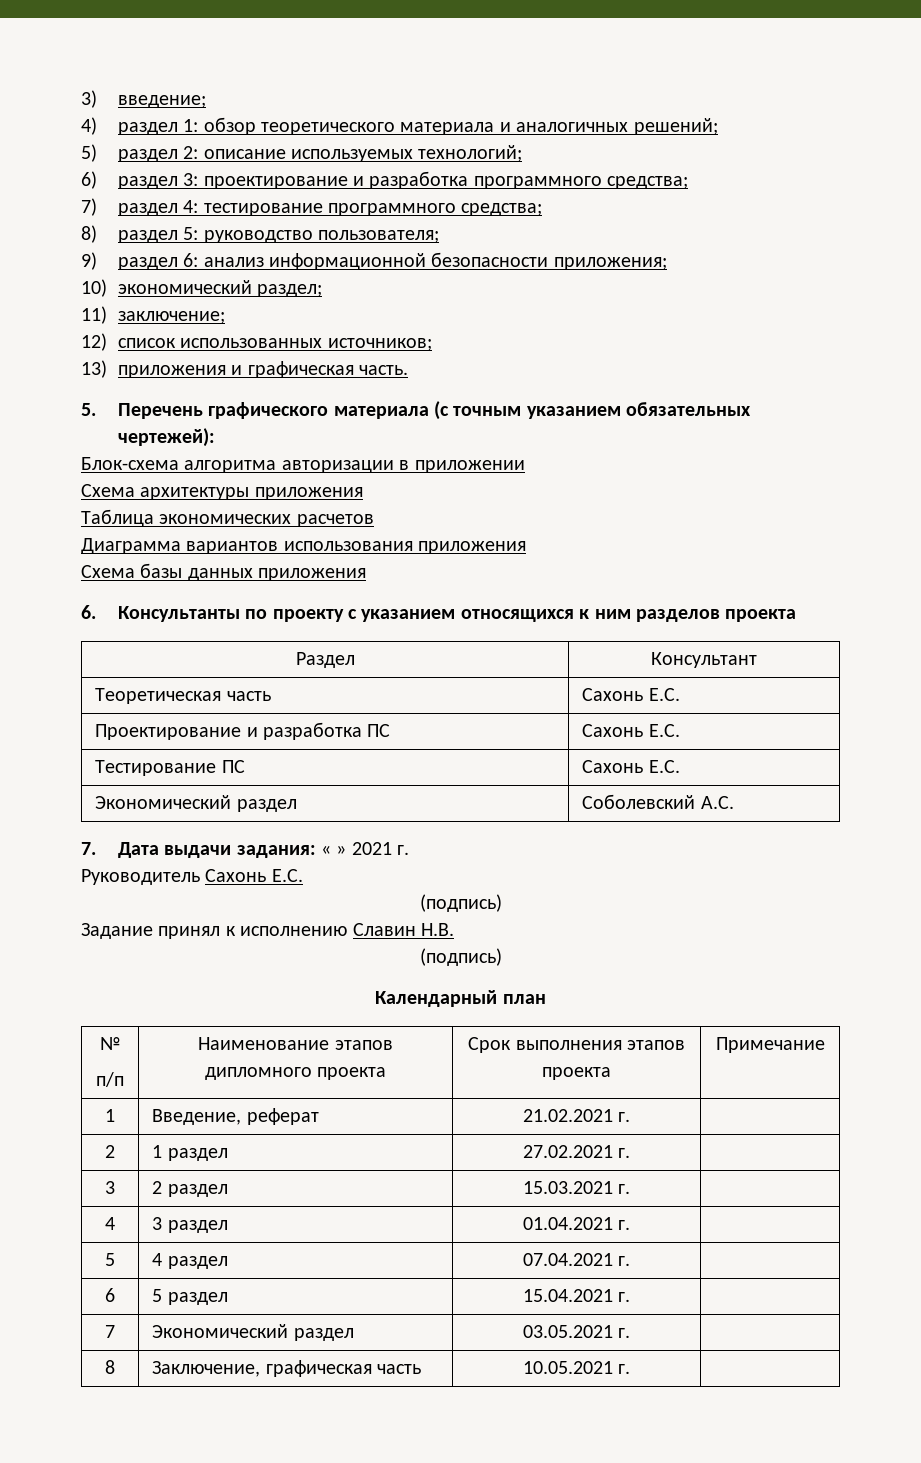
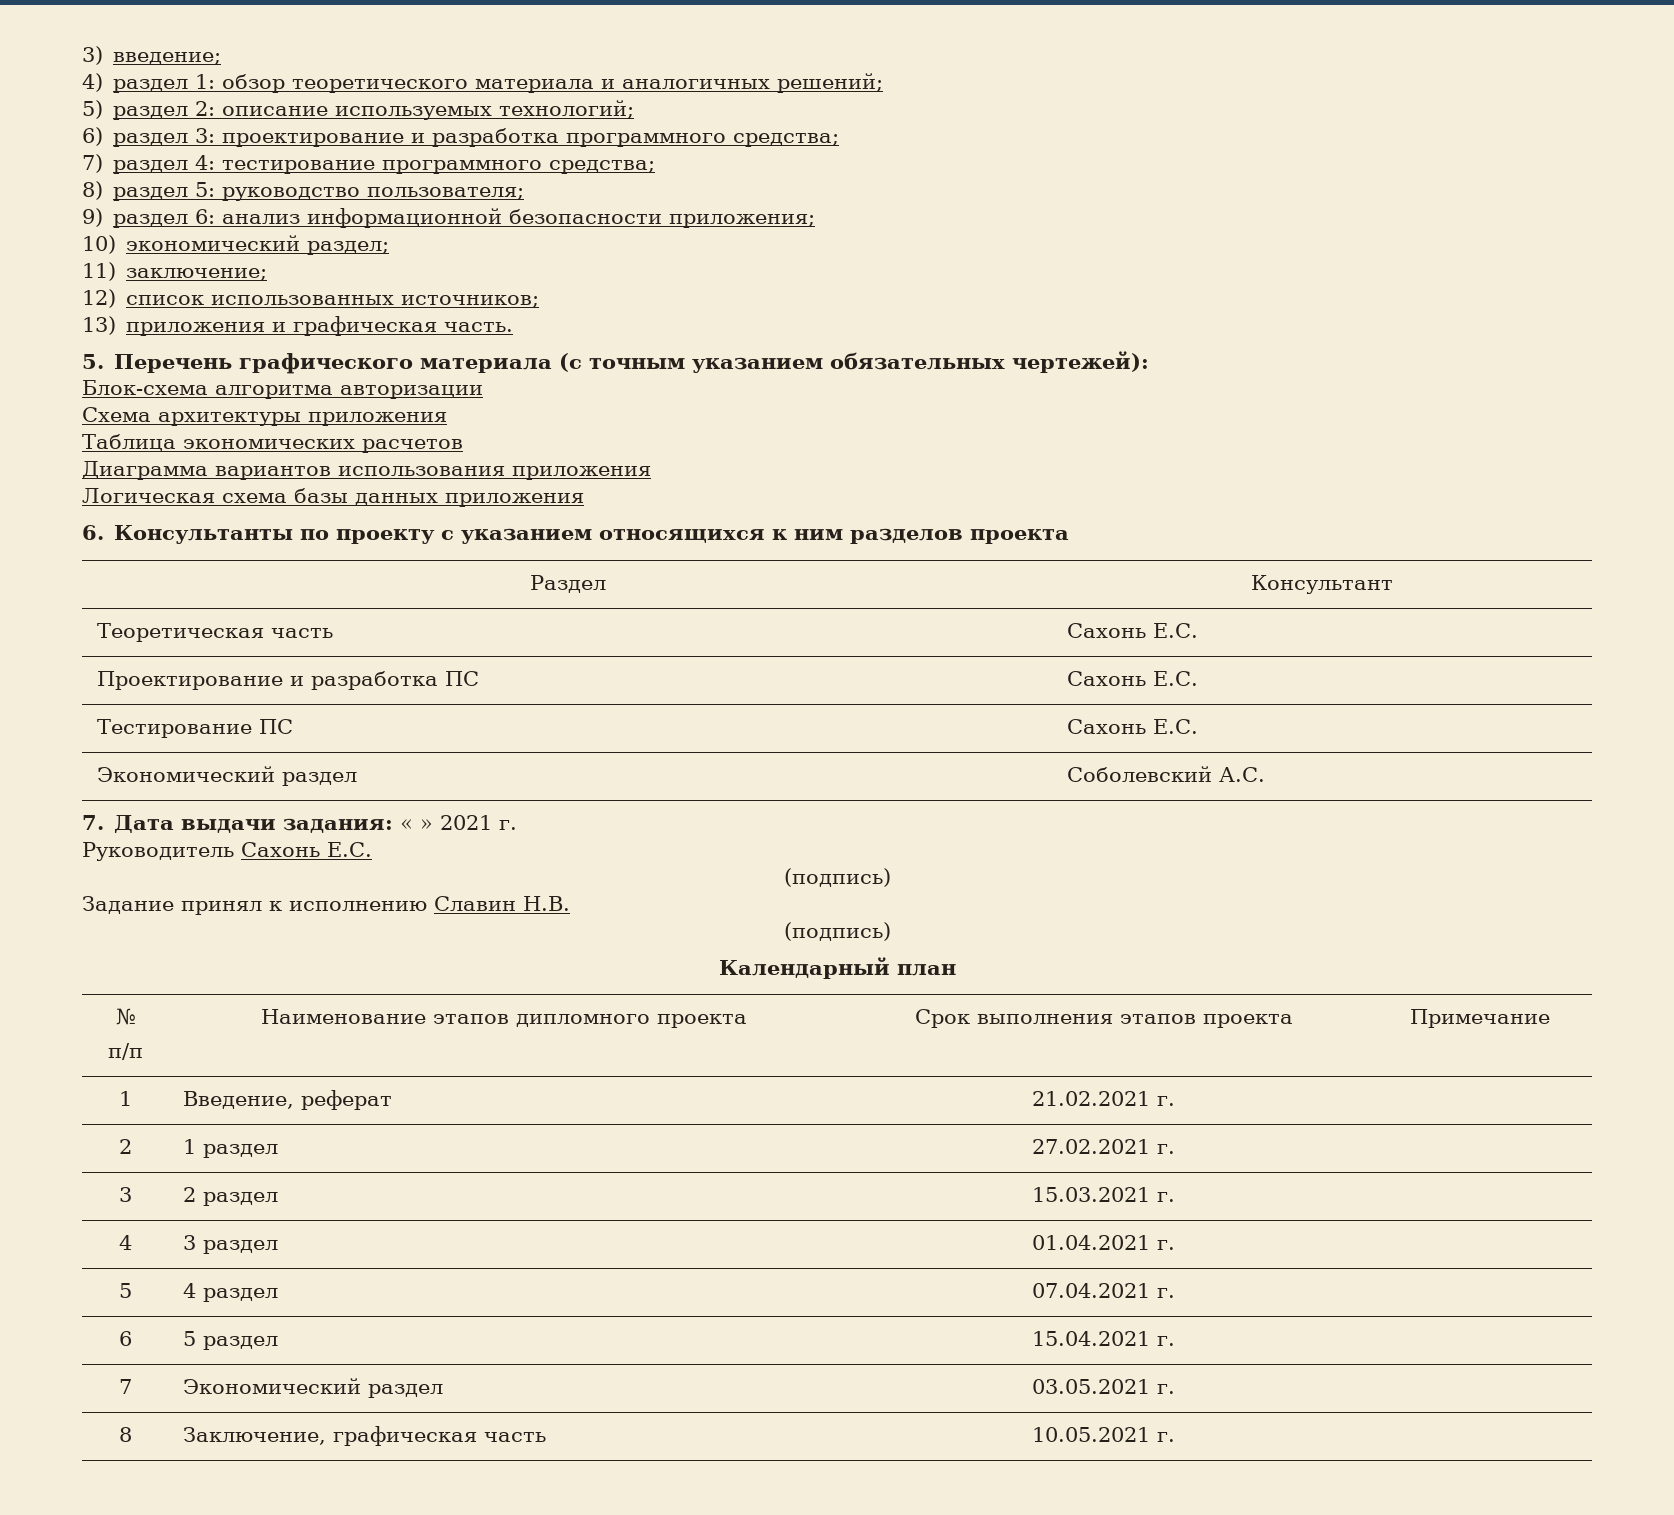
- Блок-схема алгоритма авторизации в приложении
+ Блок-схема алгоритма авторизации
- Схема базы данных приложения
+ Логическая схема базы данных приложения

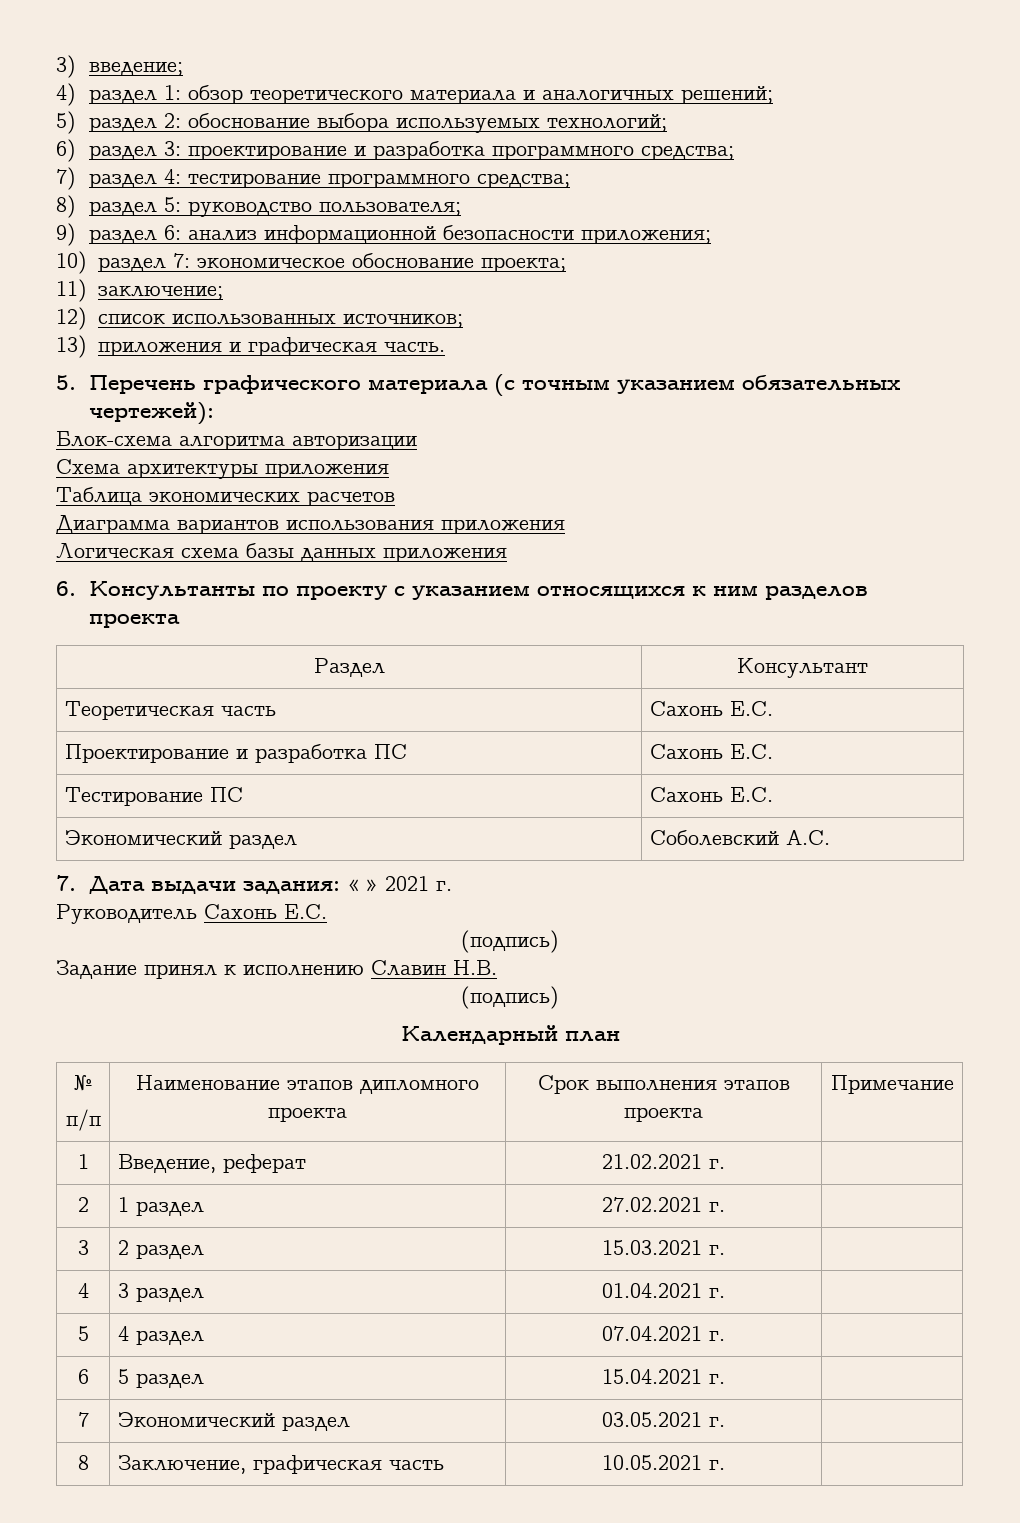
- 5) раздел 2: описание используемых технологий;
+ 5) раздел 2: обоснование выбора используемых технологий;
- 10) экономический раздел;
+ 10) раздел 7: экономическое обоснование проекта;

